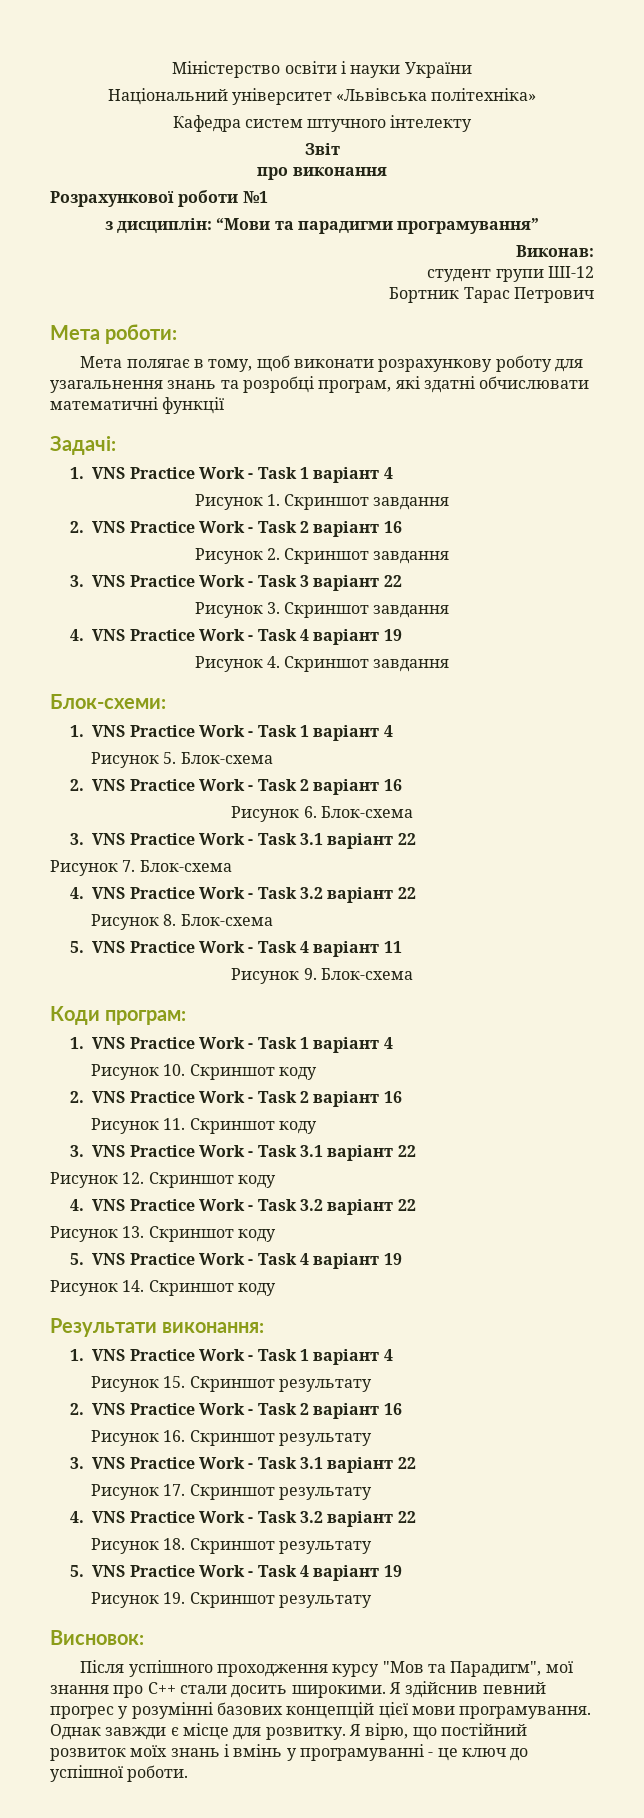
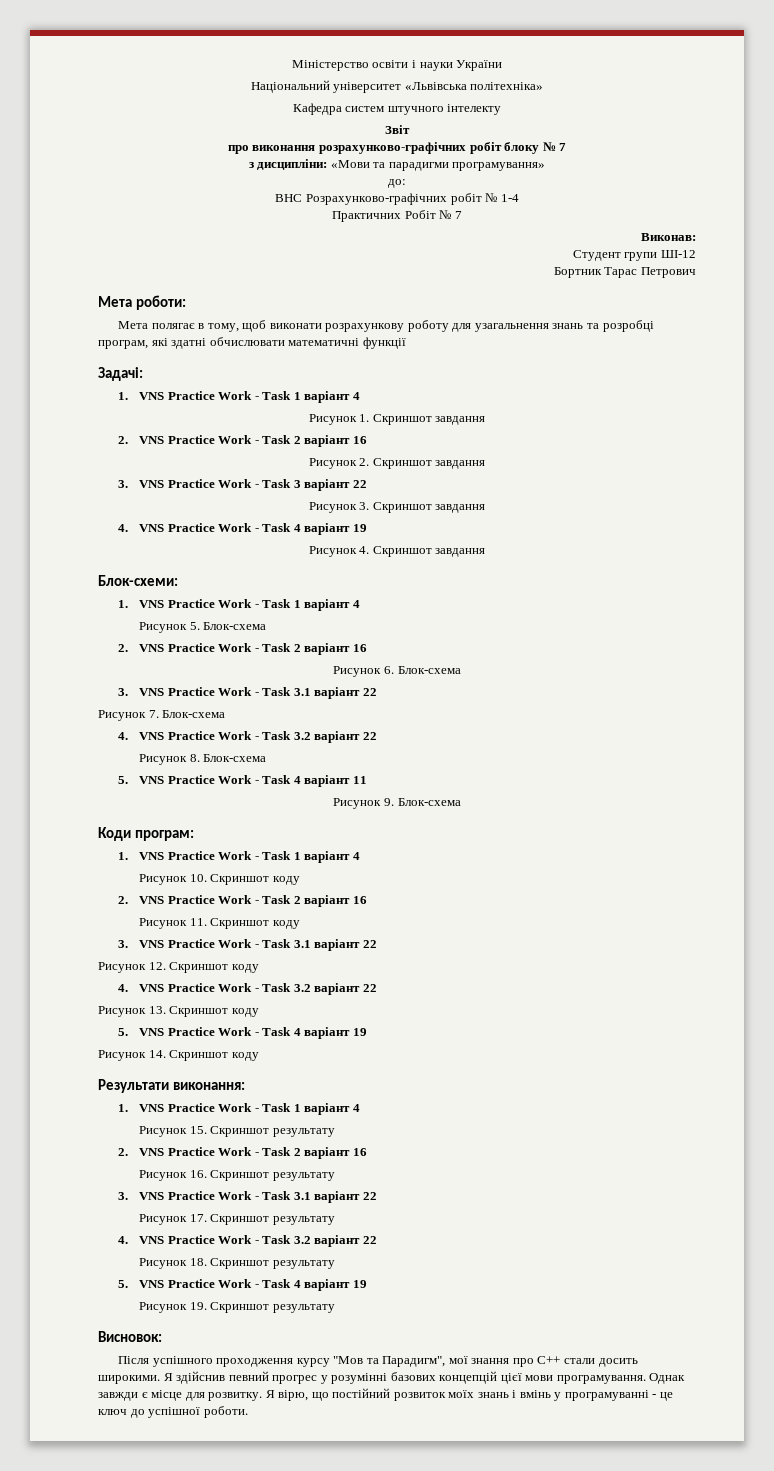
- про виконання
- Розрахункової роботи №1
- з дисциплін: “Мови та парадигми програмування”
+ про виконання розрахунково-графічних робіт блоку № 7
+ з дисципліни: «Мови та парадигми програмування»
+ до:
+ ВНС Розрахунково-графічних робіт № 1-4
+ Практичних Робіт № 7
- студент групи ШІ-12
+ Студент групи ШІ-12

